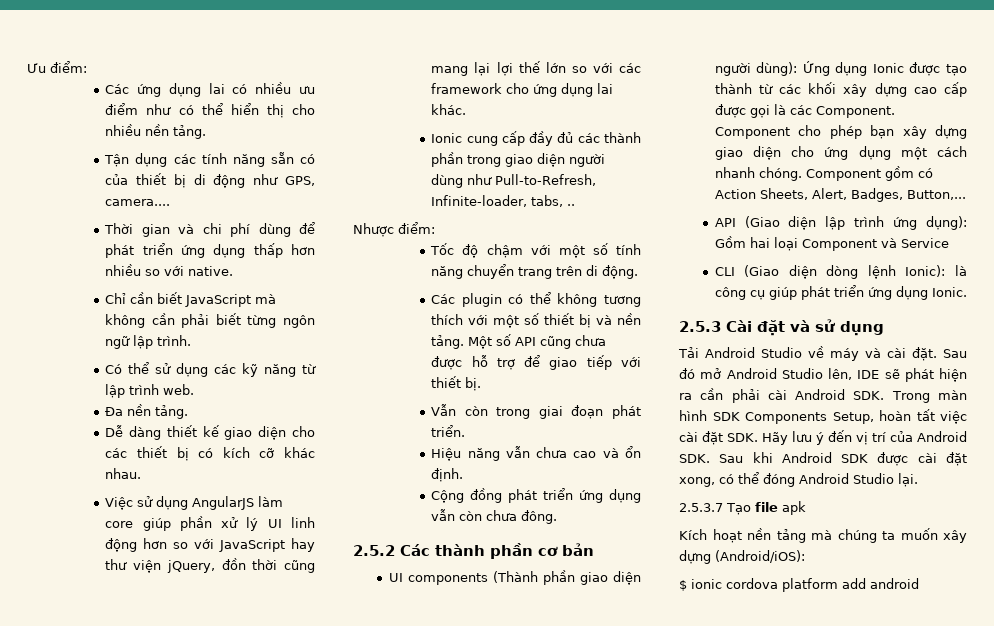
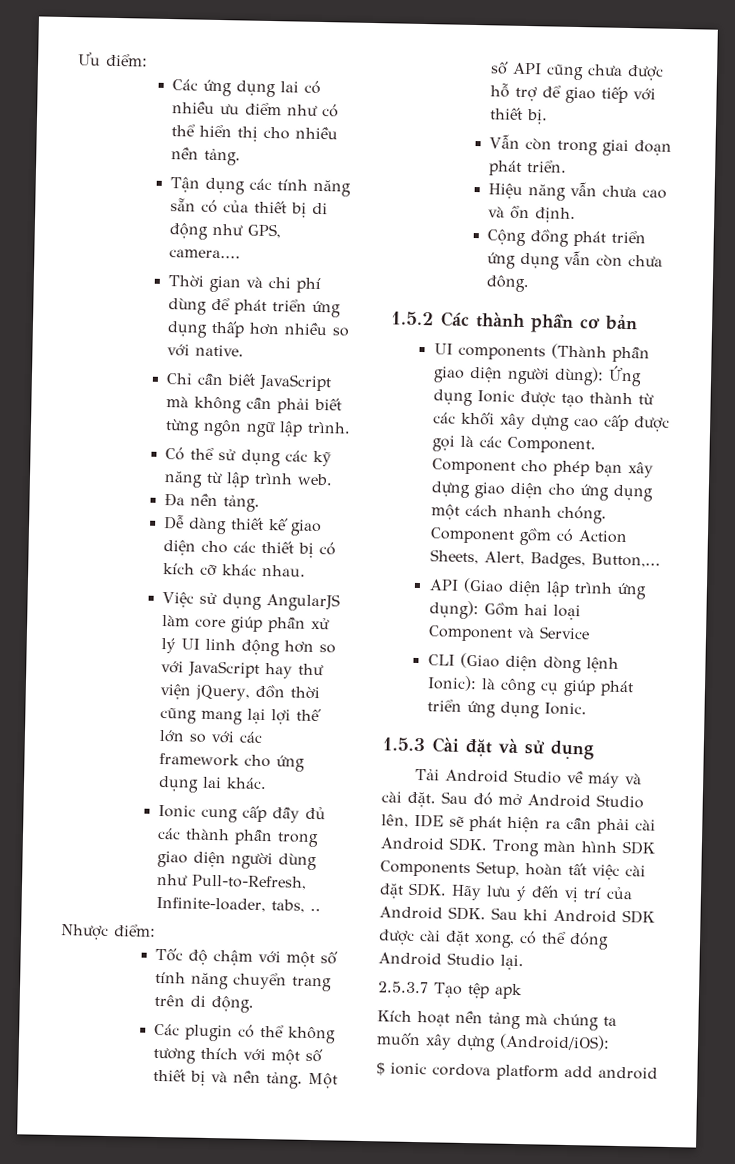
- 2.5.2 Các thành phần cơ bản
+ 1.5.2 Các thành phần cơ bản
- 2.5.3 Cài đặt và sử dụng
+ 1.5.3 Cài đặt và sử dụng
- 2.5.3.7 Tạo file apk
+ 2.5.3.7 Tạo tệp apk

